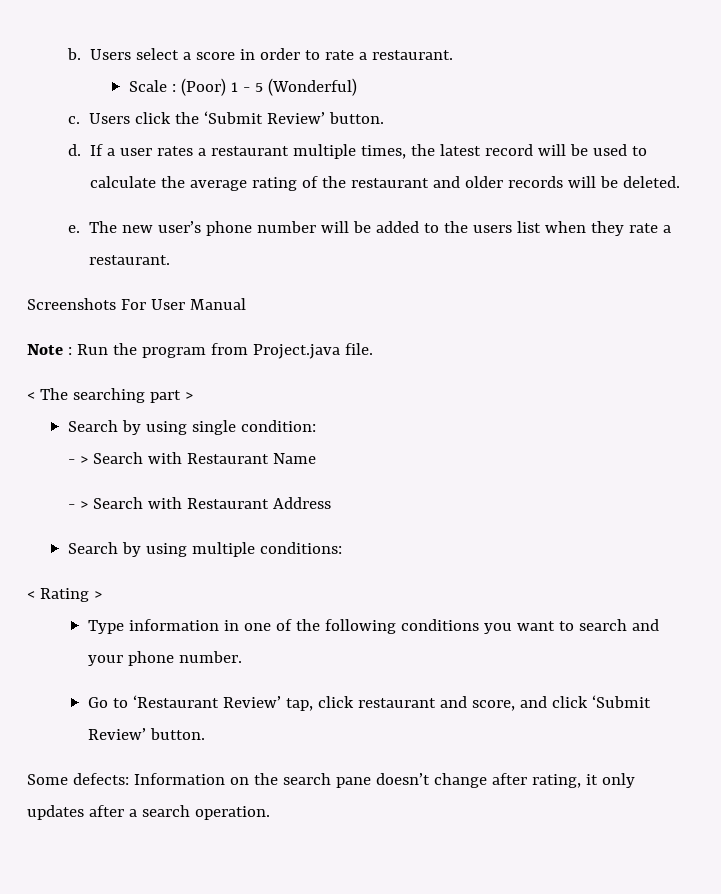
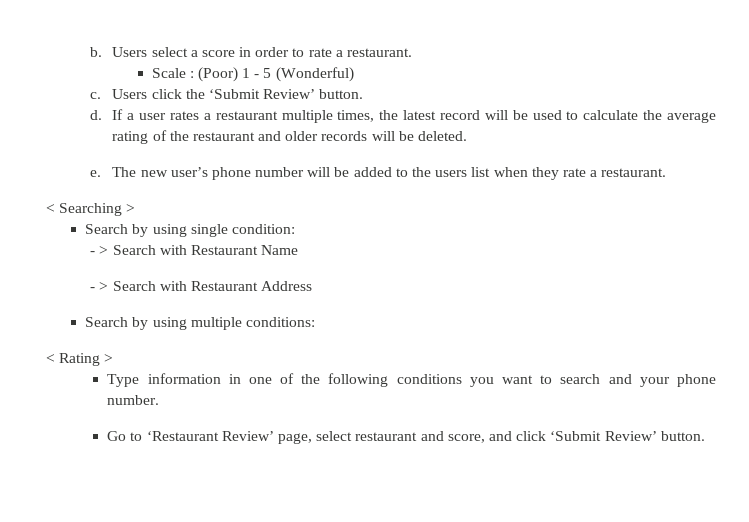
- Screenshots For User Manual
- Note : Run the program from Project.java file.
- < The searching part >
+ < Searching >
- Go to ‘Restaurant Review’ tap, click restaurant and score, and click ‘Submit Review’ button.
+ Go to ‘Restaurant Review’ page, select restaurant and score, and click ‘Submit Review’ button.
- Some defects: Information on the search pane doesn’t change after rating, it only updates after a search operation.

